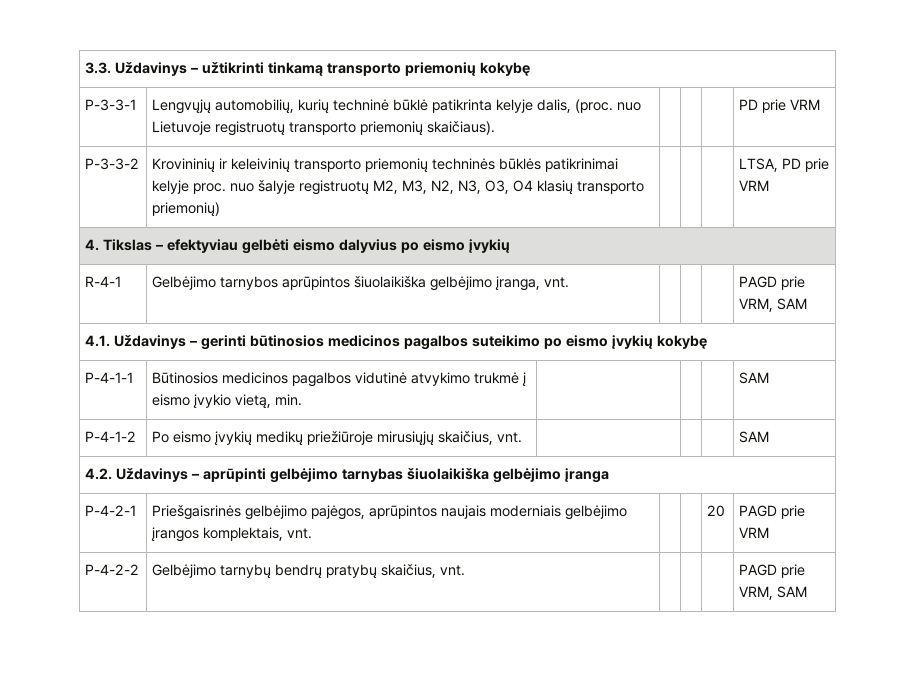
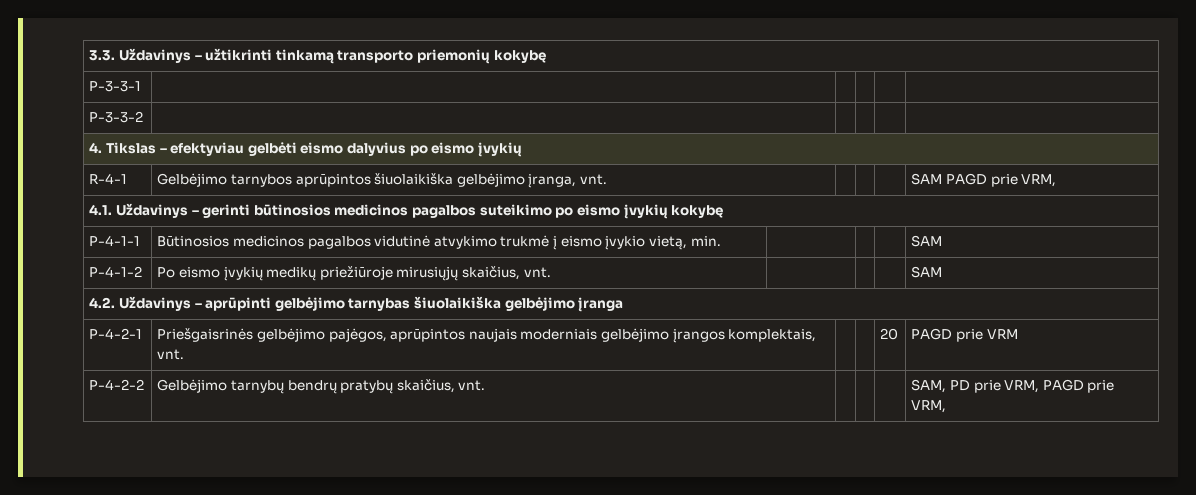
- P-3-3-1 | Lengvųjų automobilių, kurių techninė būklė patikrinta kelyje dalis, (proc. nuo Lietuvoje registruotų transporto priemonių skaičiaus). | | | | PD prie VRM
- P-3-3-2 | Krovininių ir keleivinių transporto priemonių techninės būklės patikrinimai kelyje proc. nuo šalyje registruotų M2, M3, N2, N3, O3, O4 klasių transporto priemonių) | | | | LTSA, PD prie VRM
+ P-3-3-1 | | | | |
+ P-3-3-2 | | | | |
- R-4-1 | Gelbėjimo tarnybos aprūpintos šiuolaikiška gelbėjimo įranga, vnt. | | | | PAGD prie VRM, SAM
+ R-4-1 | Gelbėjimo tarnybos aprūpintos šiuolaikiška gelbėjimo įranga, vnt. | | | | SAM PAGD prie VRM,
- P-4-2-2 | Gelbėjimo tarnybų bendrų pratybų skaičius, vnt. | | | | PAGD prie VRM, SAM
+ P-4-2-2 | Gelbėjimo tarnybų bendrų pratybų skaičius, vnt. | | | | SAM, PD prie VRM, PAGD prie VRM,

